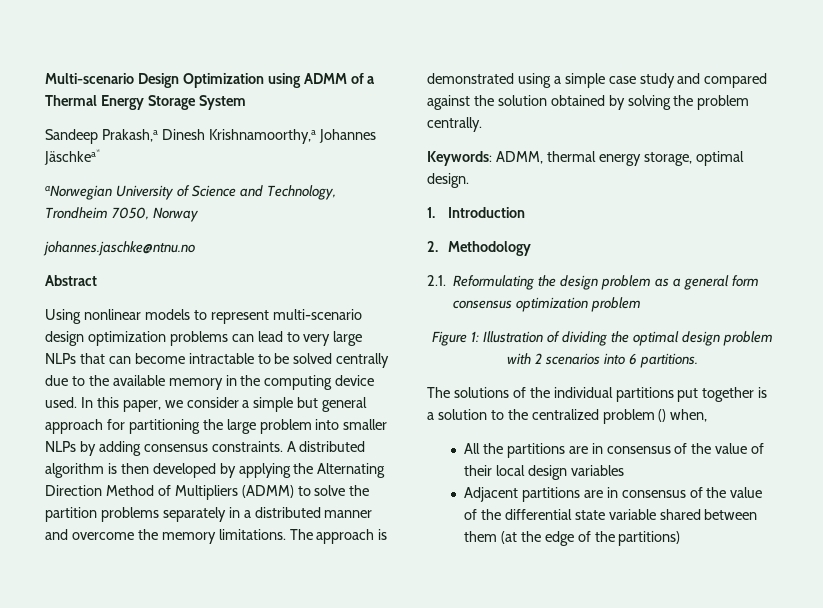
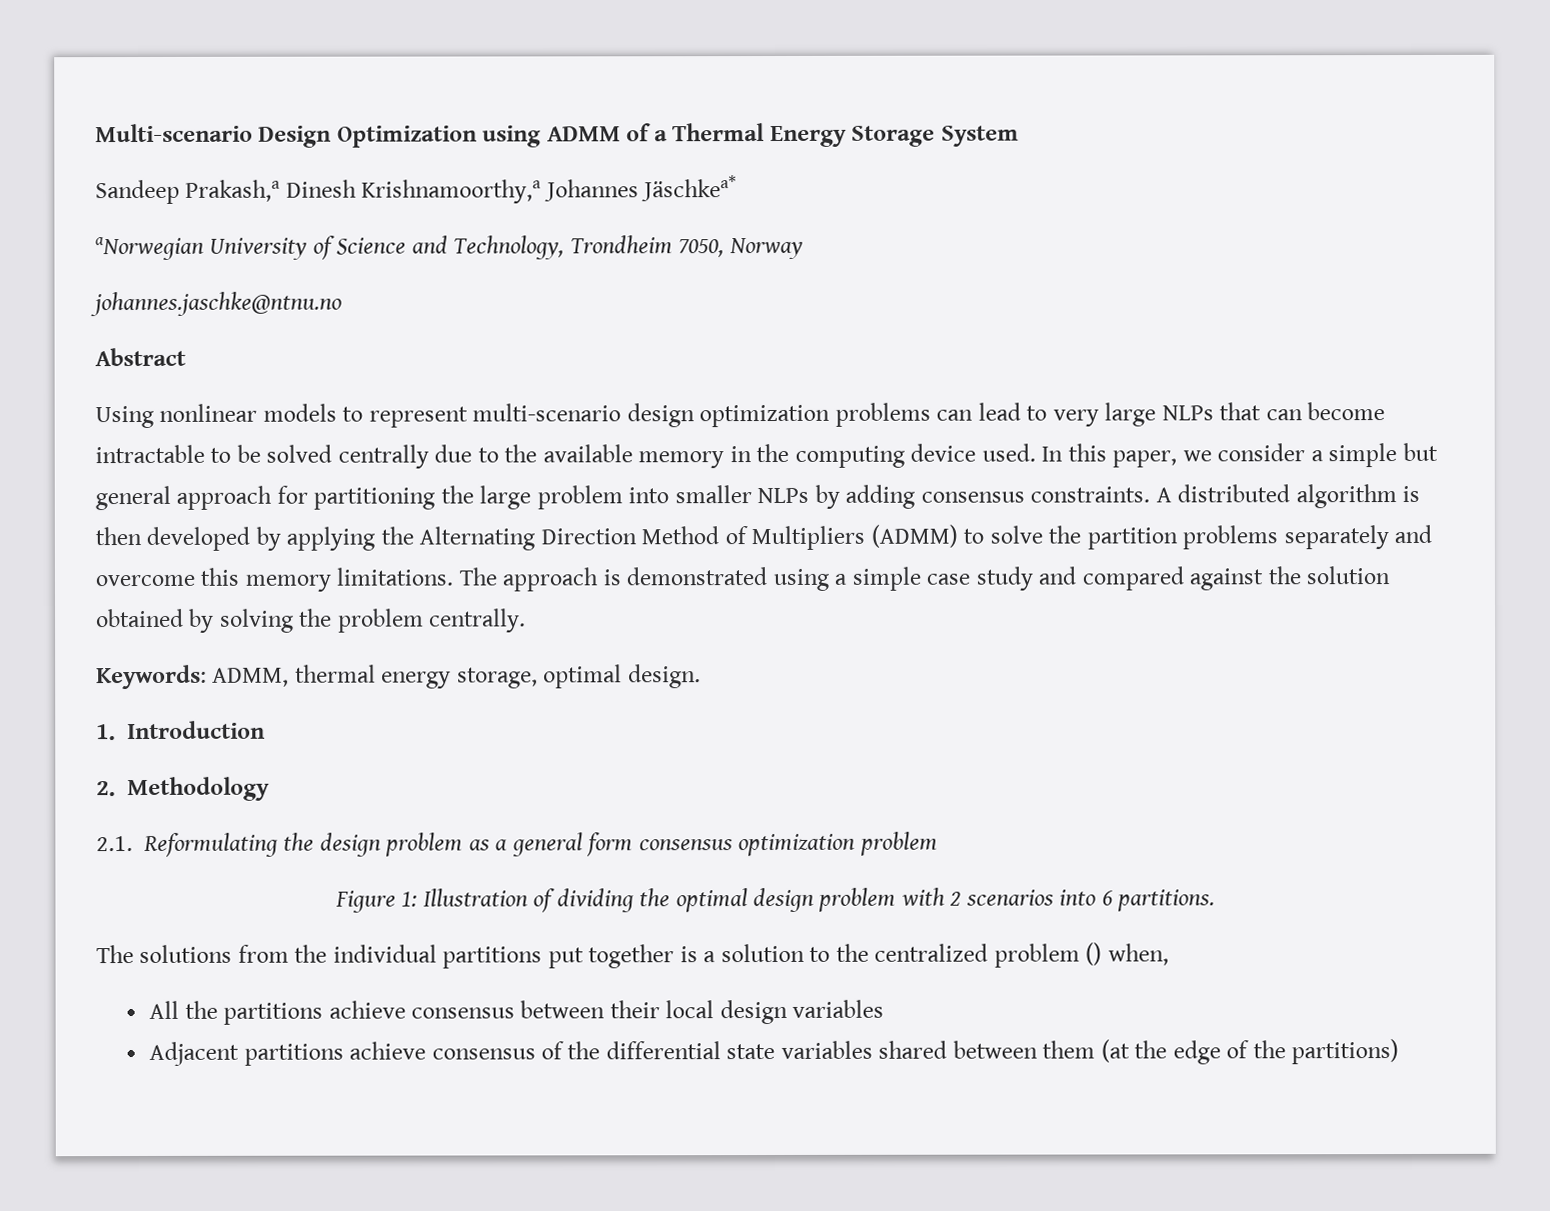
- A distributed algorithm is then developed by applying the Alternating Direction Method of Multipliers (ADMM) to solve the partition problems separately in a distributed manner and overcome the memory limitations.
+ A distributed algorithm is then developed by applying the Alternating Direction Method of Multipliers (ADMM) to solve the partition problems separately and overcome this memory limitations.
- The solutions of the individual partitions put together is a solution to the centralized problem () when,
+ The solutions from the individual partitions put together is a solution to the centralized problem () when,
- All the partitions are in consensus of the value of their local design variables
+ All the partitions achieve consensus between their local design variables
- Adjacent partitions are in consensus of the value of the differential state variable shared between them (at the edge of the partitions)
+ Adjacent partitions achieve consensus of the differential state variables shared between them (at the edge of the partitions)

